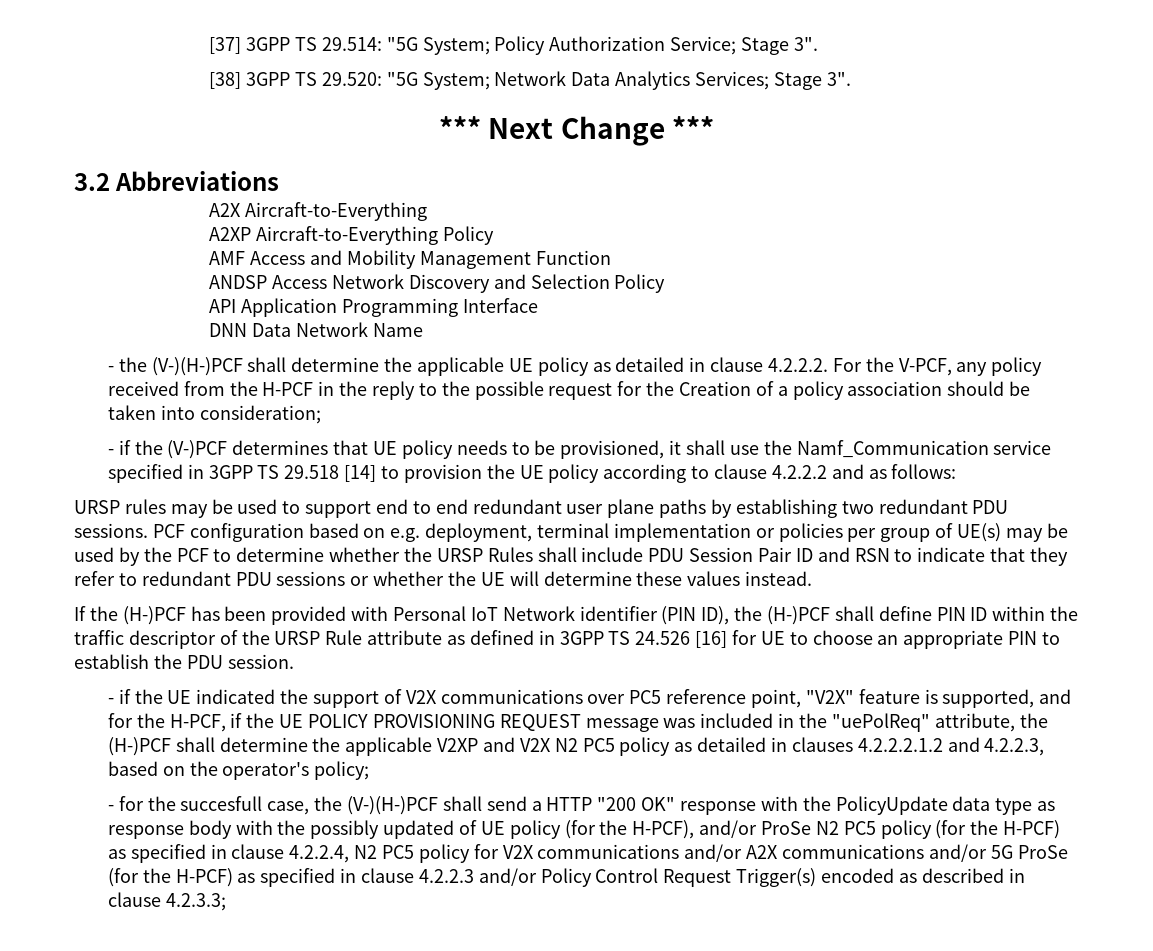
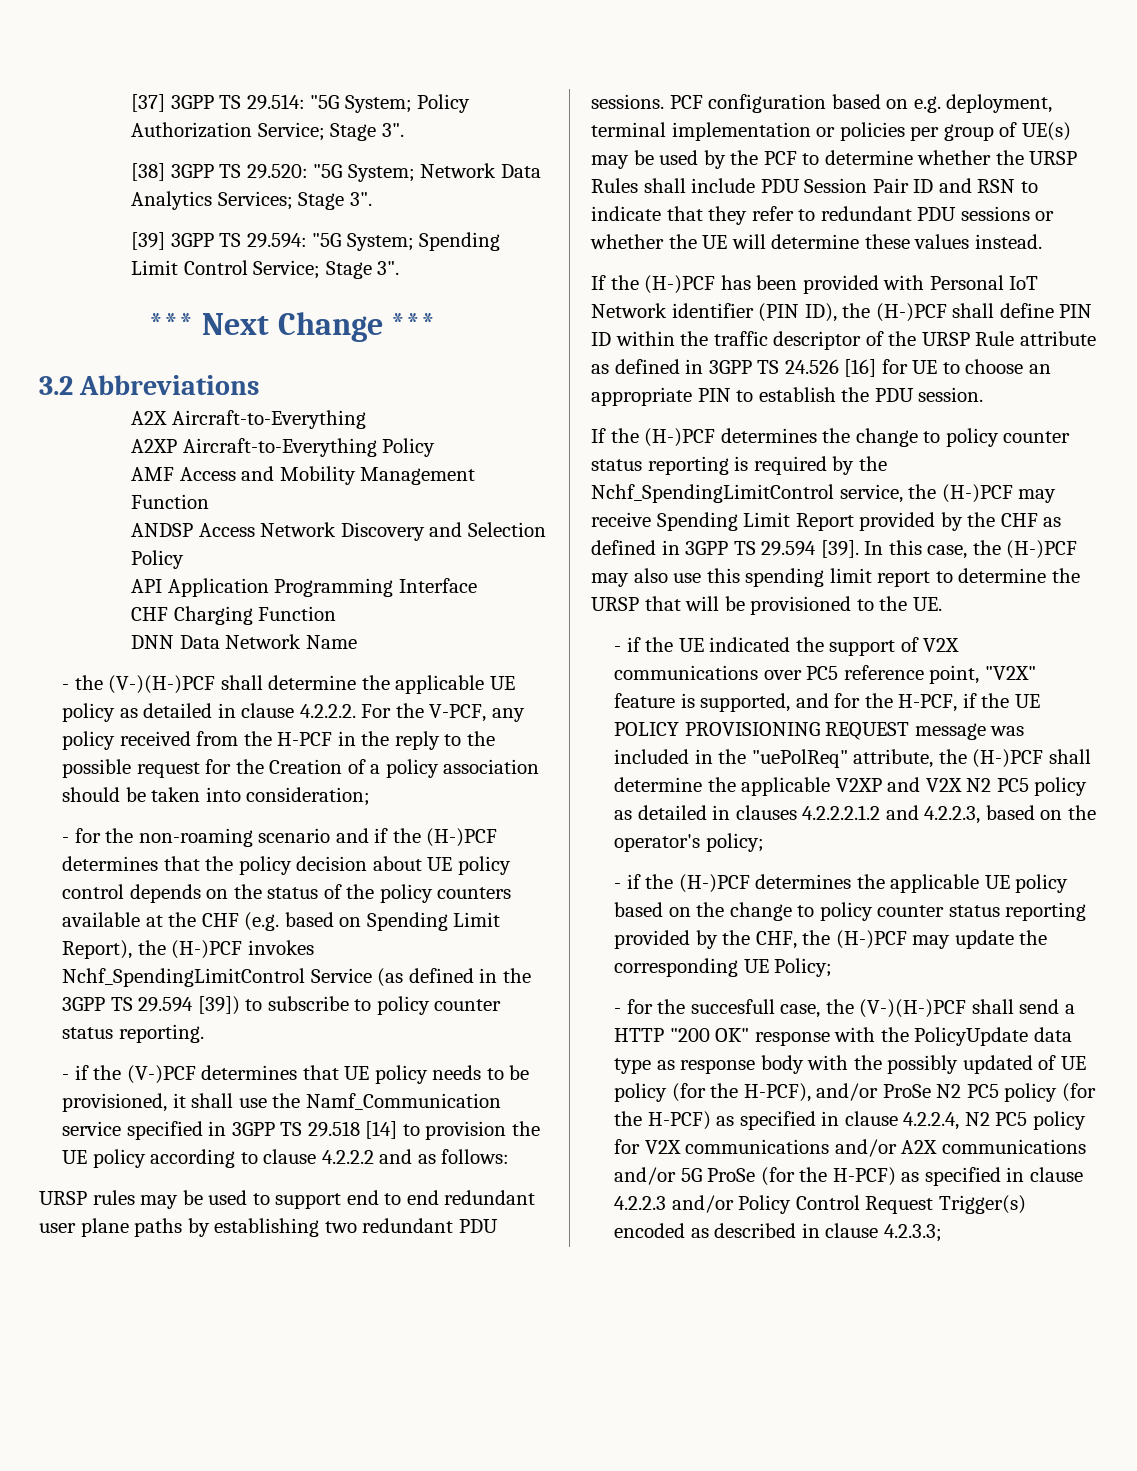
+ [39] 3GPP TS 29.594: "5G System; Spending Limit Control Service; Stage 3".
+ CHF Charging Function
+ - for the non-roaming scenario and if the (H-)PCF determines that the policy decision about UE policy control depends on the status of the policy counters available at the CHF (e.g. based on Spending Limit Report), the (H-)PCF invokes Nchf_SpendingLimitControl Service (as defined in the 3GPP TS 29.594 [39]) to subscribe to policy counter status reporting.
+ If the (H-)PCF determines the change to policy counter status reporting is required by the Nchf_SpendingLimitControl service, the (H-)PCF may receive Spending Limit Report provided by the CHF as defined in 3GPP TS 29.594 [39]. In this case, the (H-)PCF may also use this spending limit report to determine the URSP that will be provisioned to the UE.
+ - if the (H-)PCF determines the applicable UE policy based on the change to policy counter status reporting provided by the CHF, the (H-)PCF may update the corresponding UE Policy;

